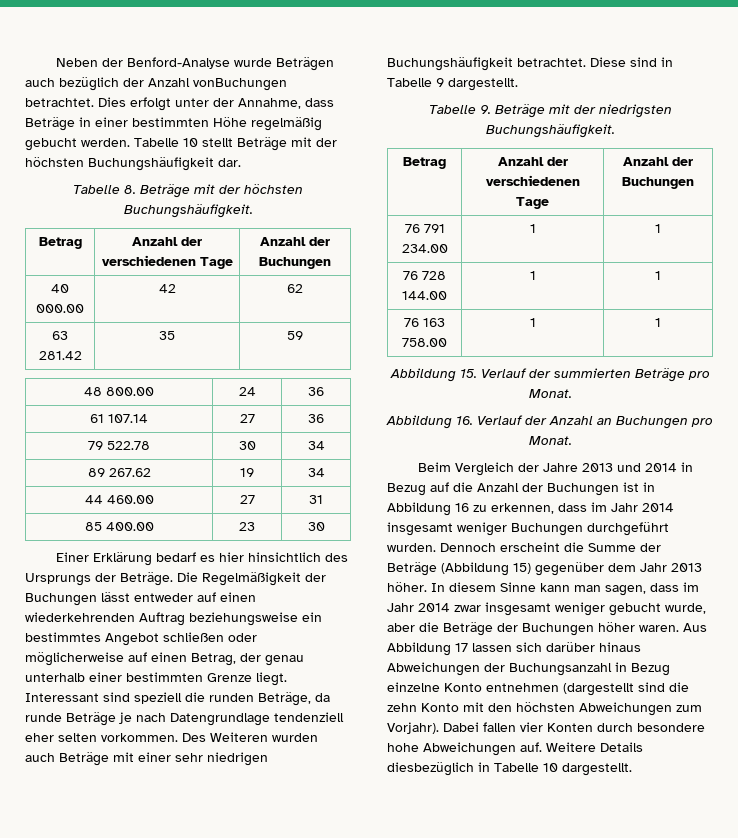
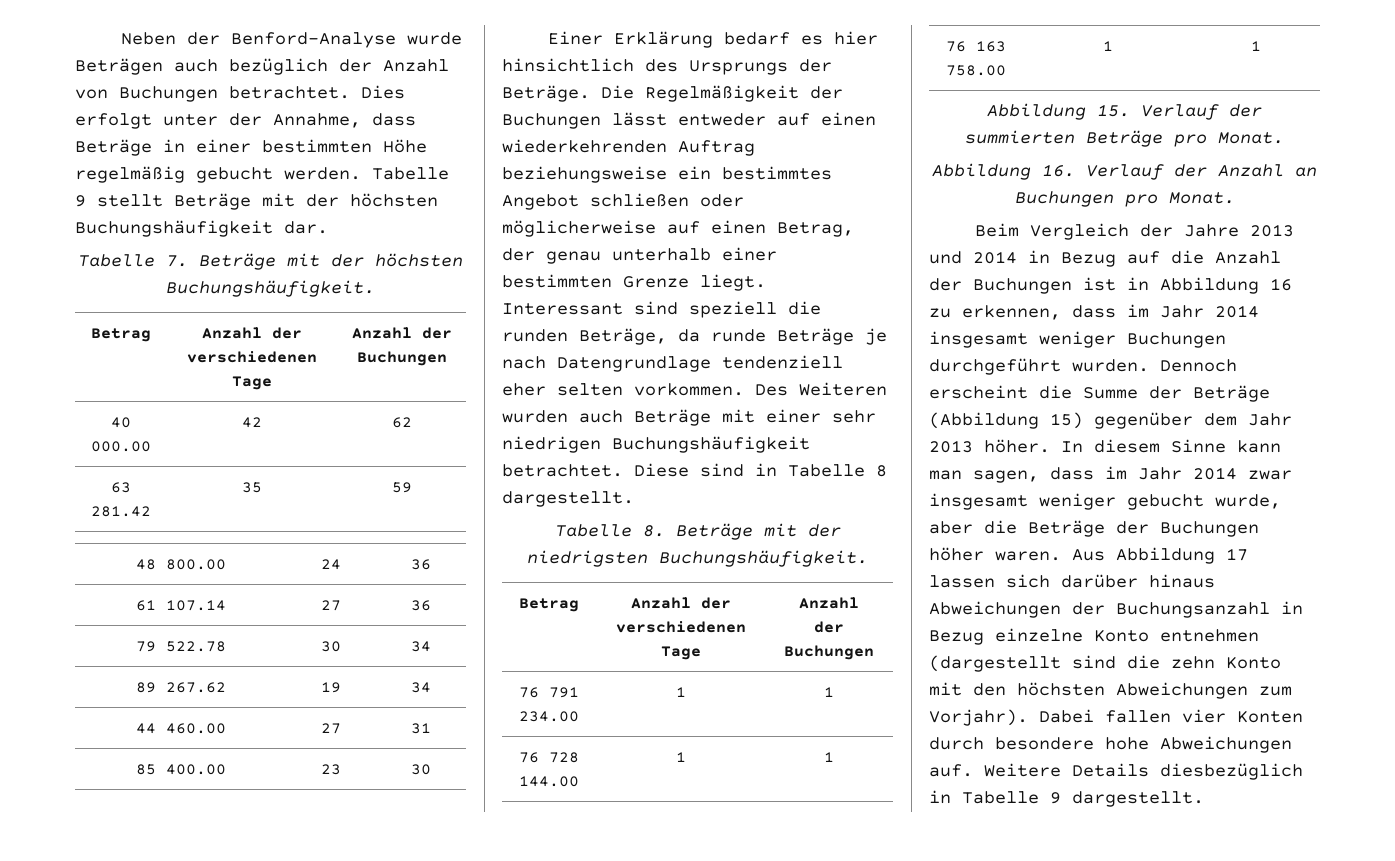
- Neben der Benford-Analyse wurde Beträgen auch bezüglich der Anzahl vonBuchungen betrachtet.
+ Neben der Benford-Analyse wurde Beträgen auch bezüglich der Anzahl von Buchungen betrachtet.
- Tabelle 10 stellt Beträge mit der höchsten Buchungshäufigkeit dar.
+ Tabelle 9 stellt Beträge mit der höchsten Buchungshäufigkeit dar.
- Tabelle 8. Beträge mit der höchsten Buchungshäufigkeit.
+ Tabelle 7. Beträge mit der höchsten Buchungshäufigkeit.
- Diese sind in Tabelle 9 dargestellt.
+ Diese sind in Tabelle 8 dargestellt.
- Tabelle 9. Beträge mit der niedrigsten Buchungshäufigkeit.
+ Tabelle 8. Beträge mit der niedrigsten Buchungshäufigkeit.
- Weitere Details diesbezüglich in Tabelle 10 dargestellt.
+ Weitere Details diesbezüglich in Tabelle 9 dargestellt.

